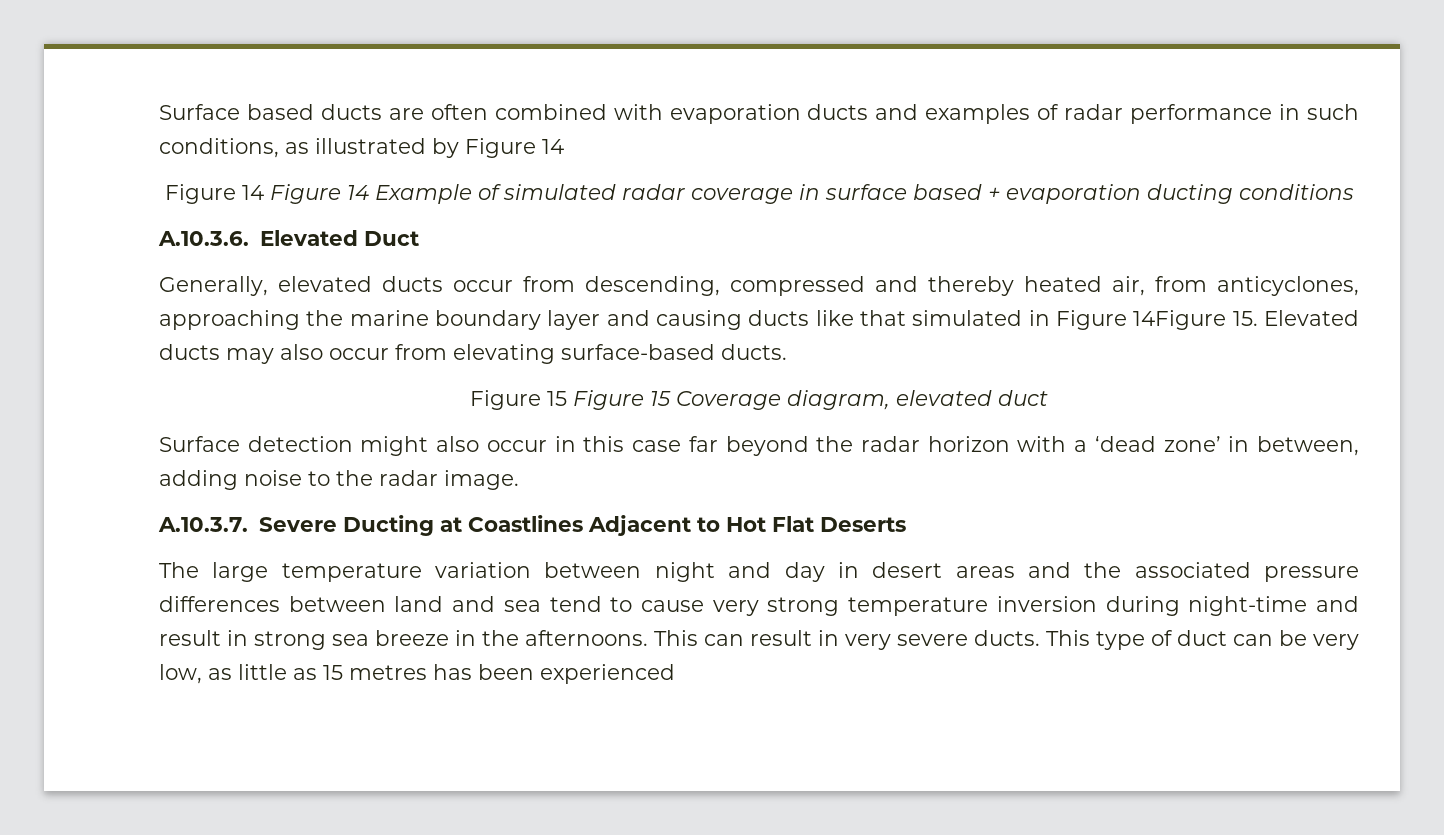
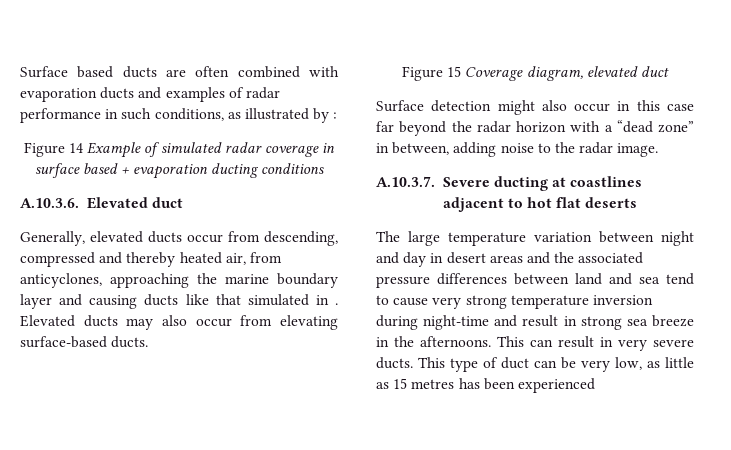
- Surface based ducts are often combined with evaporation ducts and examples of radar performance in such conditions, as illustrated by Figure 14
- Figure 14 Figure 14 Example of simulated radar coverage in surface based + evaporation ducting conditions
+ Surface based ducts are often combined with evaporation ducts and examples of radar performance in such conditions, as illustrated by :
+ Figure 14 Example of simulated radar coverage in surface based + evaporation ducting conditions
- A.10.3.6. Elevated Duct
+ A.10.3.6. Elevated duct
- Generally, elevated ducts occur from descending, compressed and thereby heated air, from anticyclones, approaching the marine boundary layer and causing ducts like that simulated in Figure 14Figure 15. Elevated ducts may also occur from elevating surface-based ducts.
+ Generally, elevated ducts occur from descending, compressed and thereby heated air, from anticyclones, approaching the marine boundary layer and causing ducts like that simulated in . Elevated ducts may also occur from elevating surface-based ducts.
- Figure 15 Figure 15 Coverage diagram, elevated duct
+ Figure 15 Coverage diagram, elevated duct
- Surface detection might also occur in this case far beyond the radar horizon with a ‘dead zone’ in between, adding noise to the radar image.
+ Surface detection might also occur in this case far beyond the radar horizon with a “dead zone” in between, adding noise to the radar image.
- A.10.3.7. Severe Ducting at Coastlines Adjacent to Hot Flat Deserts
+ A.10.3.7. Severe ducting at coastlines adjacent to hot flat deserts

